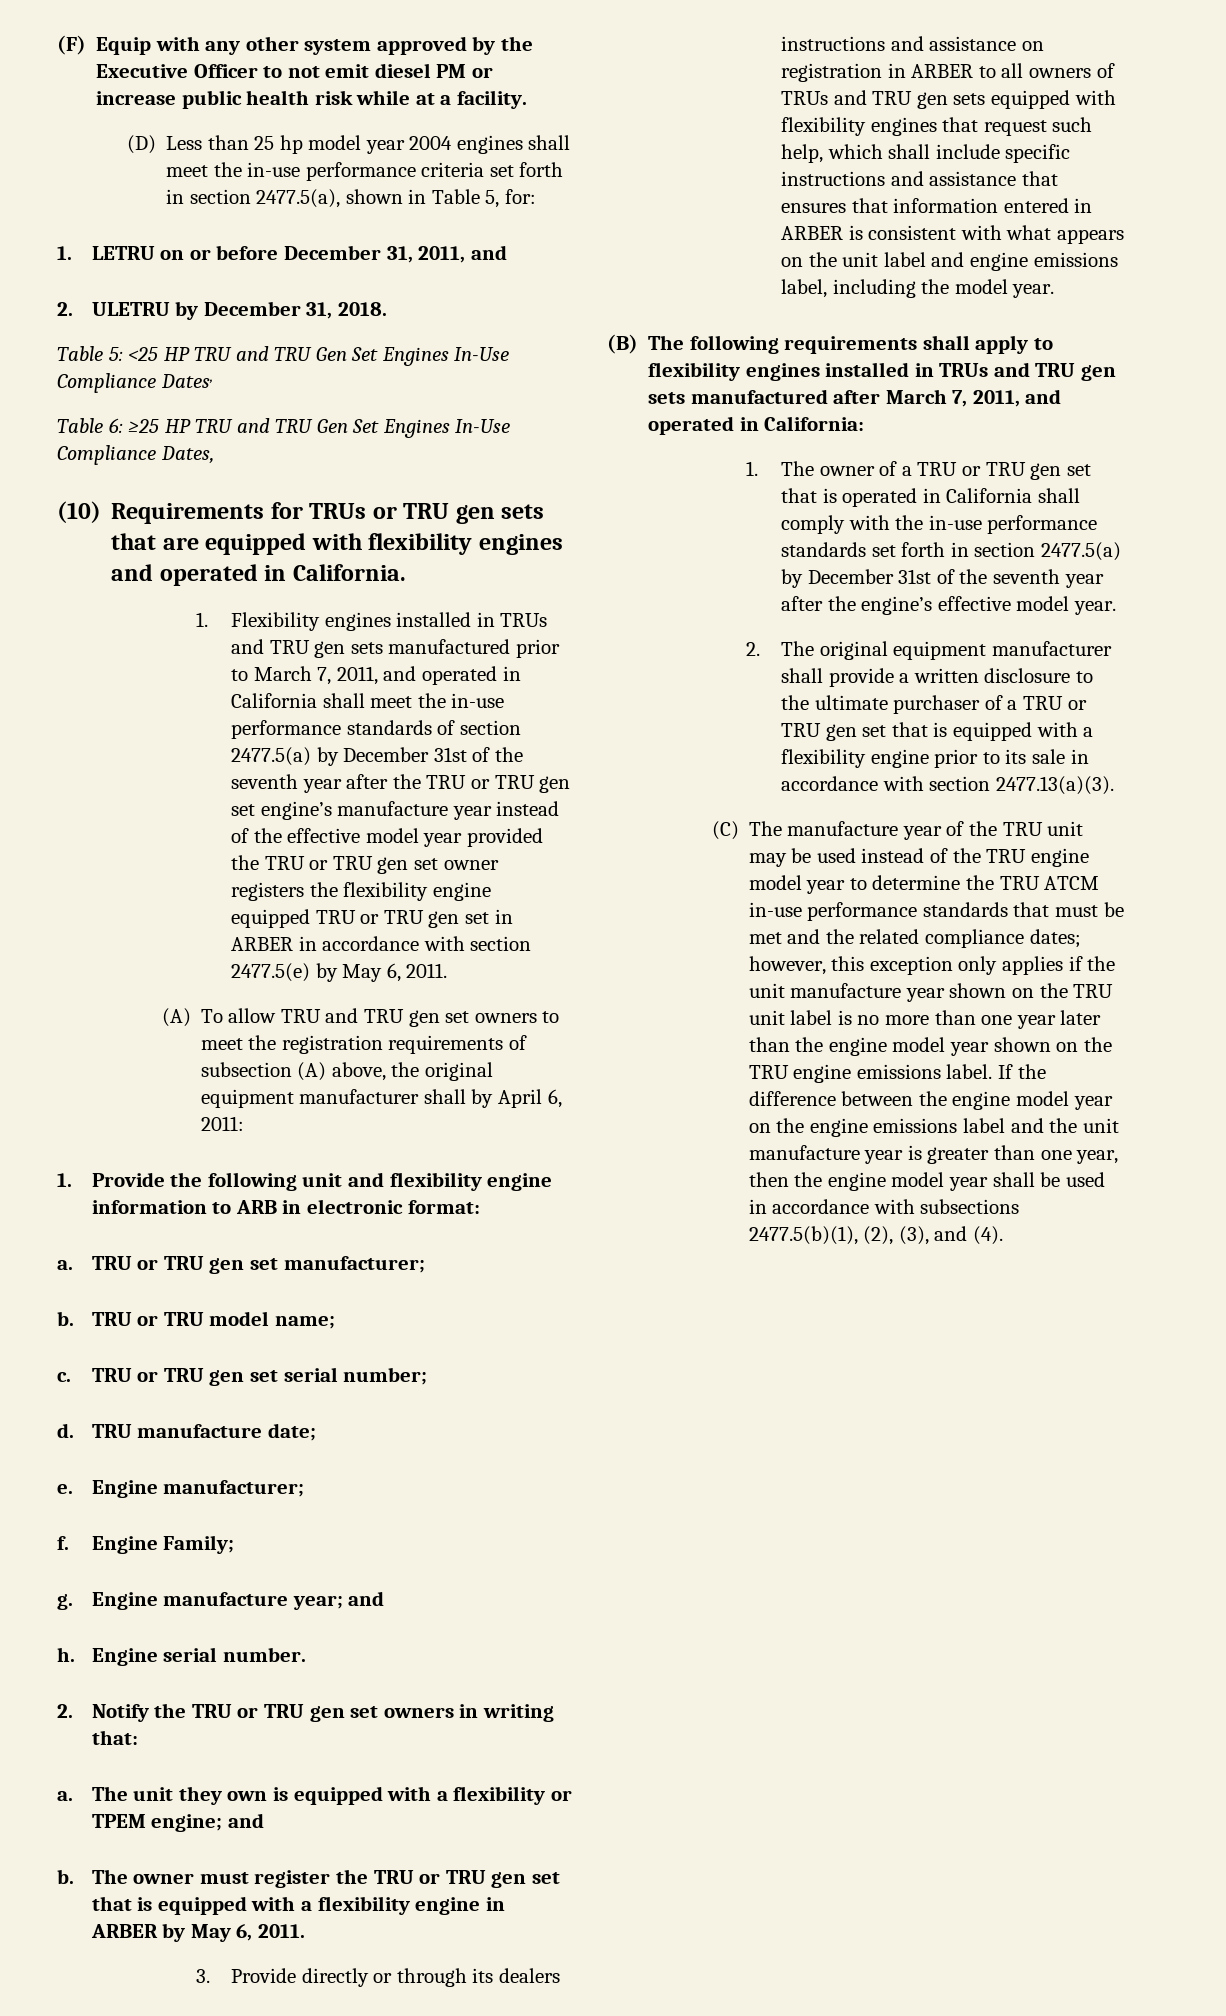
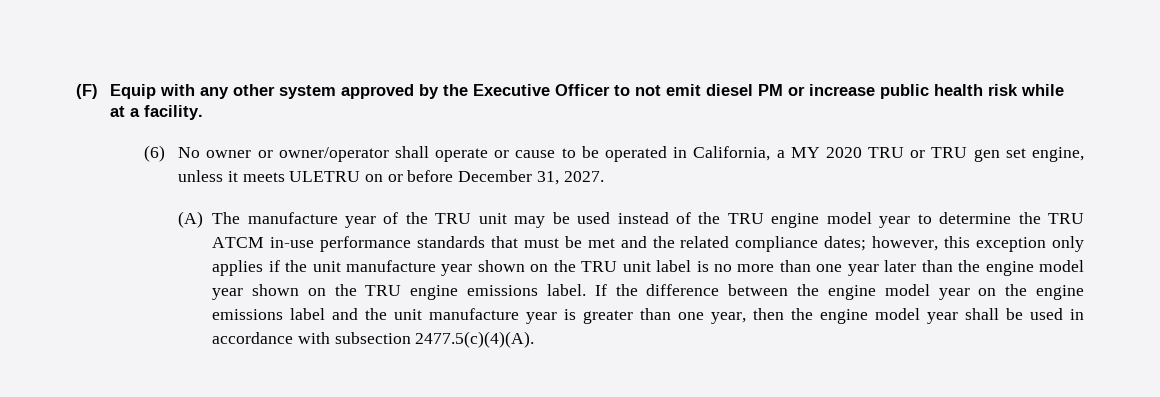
- (D) Less than 25 hp model year 2004 engines shall meet the in-use performance criteria set forth in section 2477.5(a), shown in Table 5, for:
- 1. LETRU on or before December 31, 2011, and
- 2. ULETRU by December 31, 2018.
- Table 5: <25 HP TRU and TRU Gen Set Engines In-Use Compliance Dates,
- Table 6: ≥25 HP TRU and TRU Gen Set Engines In-Use Compliance Dates,
- (10) Requirements for TRUs or TRU gen sets that are equipped with flexibility engines and operated in California.
- 1. Flexibility engines installed in TRUs and TRU gen sets manufactured prior to March 7, 2011, and operated in California shall meet the in-use performance standards of section 2477.5(a) by December 31st of the seventh year after the TRU or TRU gen set engine’s manufacture year instead of the effective model year provided the TRU or TRU gen set owner registers the flexibility engine equipped TRU or TRU gen set in ARBER in accordance with section 2477.5(e) by May 6, 2011.
- (A) To allow TRU and TRU gen set owners to meet the registration requirements of subsection (A) above, the original equipment manufacturer shall by April 6, 2011:
- 1. Provide the following unit and flexibility engine information to ARB in electronic format:
- a. TRU or TRU gen set manufacturer;
- b. TRU or TRU model name;
- c. TRU or TRU gen set serial number;
- d. TRU manufacture date;
- e. Engine manufacturer;
- f. Engine Family;
- g. Engine manufacture year; and
- h. Engine serial number.
- 2. Notify the TRU or TRU gen set owners in writing that:
- a. The unit they own is equipped with a flexibility or TPEM engine; and
- b. The owner must register the TRU or TRU gen set that is equipped with a flexibility engine in ARBER by May 6, 2011.
- 3. Provide directly or through its dealers instructions and assistance on registration in ARBER to all owners of TRUs and TRU gen sets equipped with flexibility engines that request such help, which shall include specific instructions and assistance that ensures that information entered in ARBER is consistent with what appears on the unit label and engine emissions label, including the model year.
- (B) The following requirements shall apply to flexibility engines installed in TRUs and TRU gen sets manufactured after March 7, 2011, and operated in California:
- 1. The owner of a TRU or TRU gen set that is operated in California shall comply with the in-use performance standards set forth in section 2477.5(a) by December 31st of the seventh year after the engine’s effective model year.
- 2. The original equipment manufacturer shall provide a written disclosure to the ultimate purchaser of a TRU or TRU gen set that is equipped with a flexibility engine prior to its sale in accordance with section 2477.13(a)(3).
- (C) The manufacture year of the TRU unit may be used instead of the TRU engine model year to determine the TRU ATCM in-use performance standards that must be met and the related compliance dates;
+ (6) No owner or owner/operator shall operate or cause to be operated in California, a MY 2020 TRU or TRU gen set engine, unless it meets ULETRU on or before December 31, 2027.
+ (A) The manufacture year of the TRU unit may be used instead of the TRU engine model year to determine the TRU ATCM in-use performance standards that must be met and the related compliance dates;
- If the difference between the engine model year on the engine emissions label and the unit manufacture year is greater than one year, then the engine model year shall be used in accordance with subsections 2477.5(b)(1), (2), (3), and (4).
+ If the difference between the engine model year on the engine emissions label and the unit manufacture year is greater than one year, then the engine model year shall be used in accordance with subsection 2477.5(c)(4)(A).

